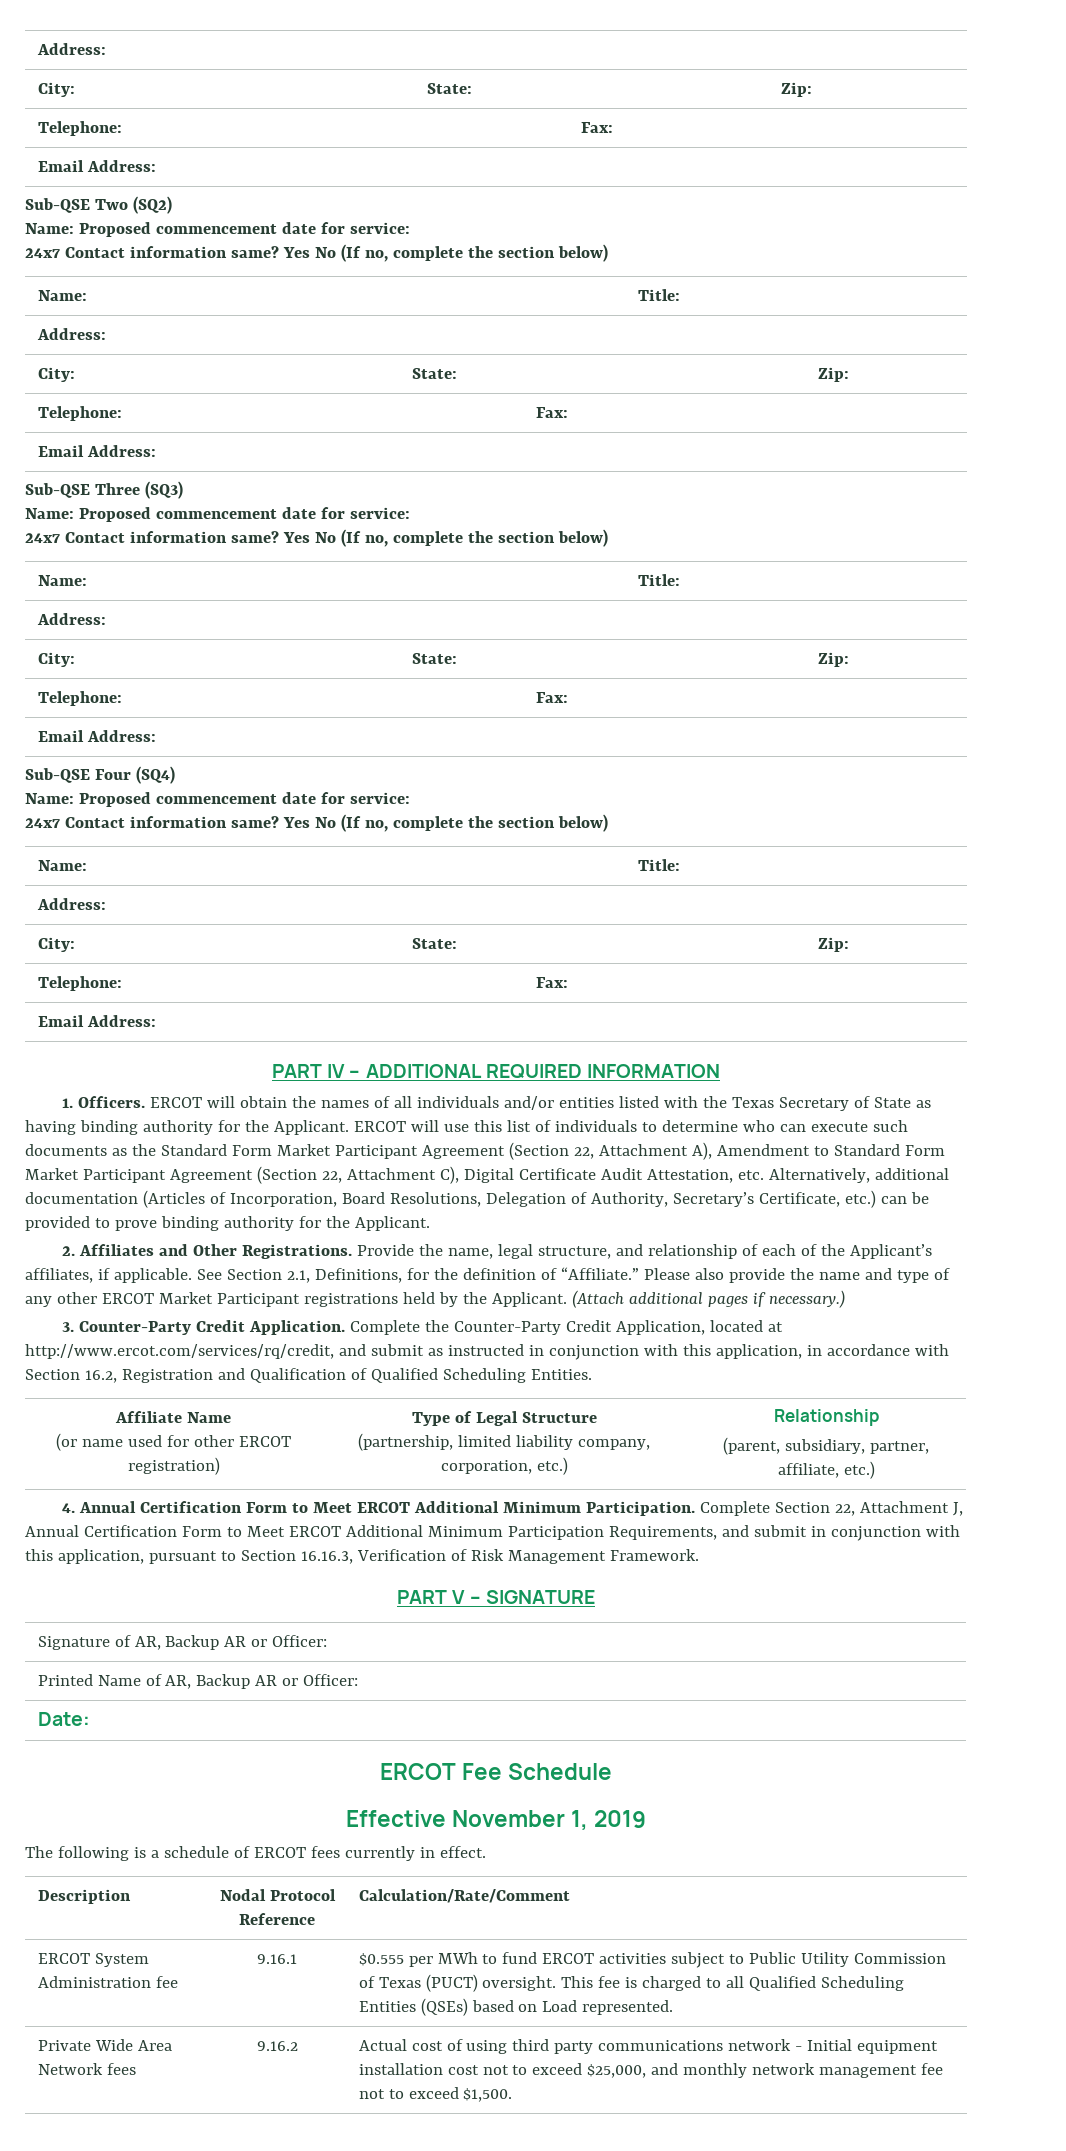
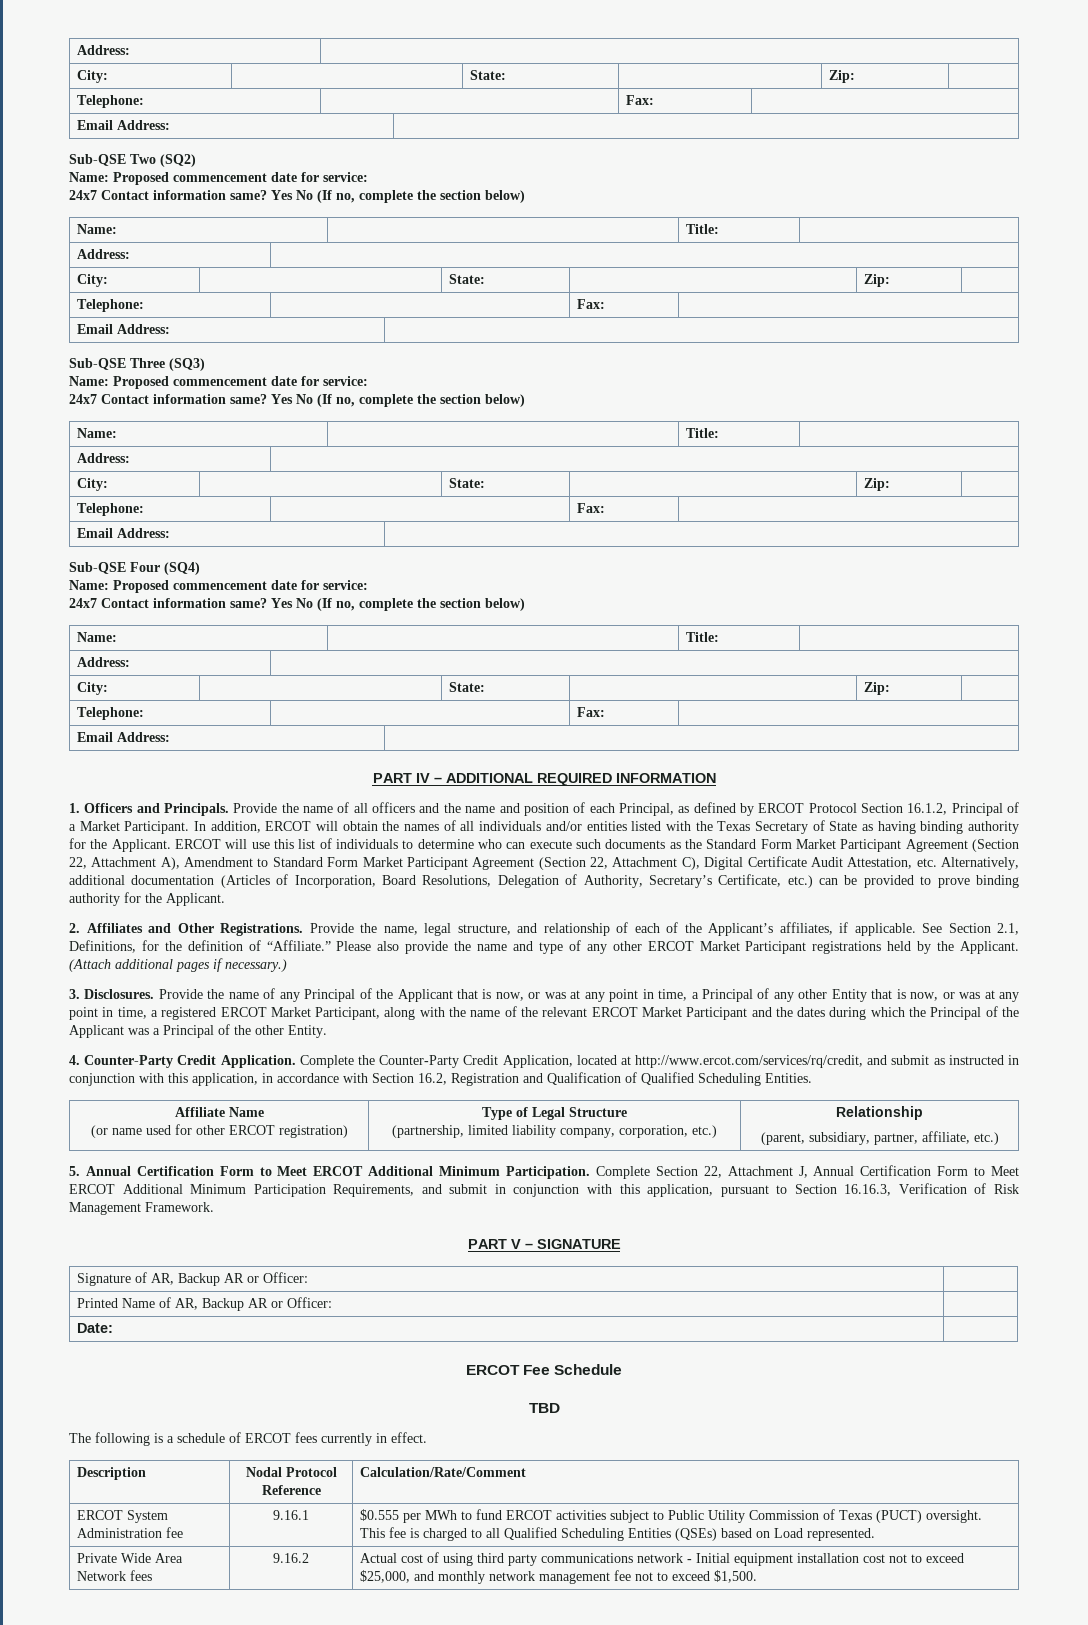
- 1. Officers. ERCOT will obtain the names of all individuals and/or entities listed with the Texas Secretary of State as having binding authority for the Applicant.
+ 1. Officers and Principals. Provide the name of all officers and the name and position of each Principal, as defined by ERCOT Protocol Section 16.1.2, Principal of a Market Participant. In addition, ERCOT will obtain the names of all individuals and/or entities listed with the Texas Secretary of State as having binding authority for the Applicant.
- 3. Counter-Party Credit Application.
+ 3. Disclosures. Provide the name of any Principal of the Applicant that is now, or was at any point in time, a Principal of any other Entity that is now, or was at any point in time, a registered ERCOT Market Participant, along with the name of the relevant ERCOT Market Participant and the dates during which the Principal of the Applicant was a Principal of the other Entity.
+ 4. Counter-Party Credit Application.
- 4. Annual Certification Form to Meet ERCOT Additional Minimum Participation.
+ 5. Annual Certification Form to Meet ERCOT Additional Minimum Participation.
- Effective November 1, 2019
+ TBD

